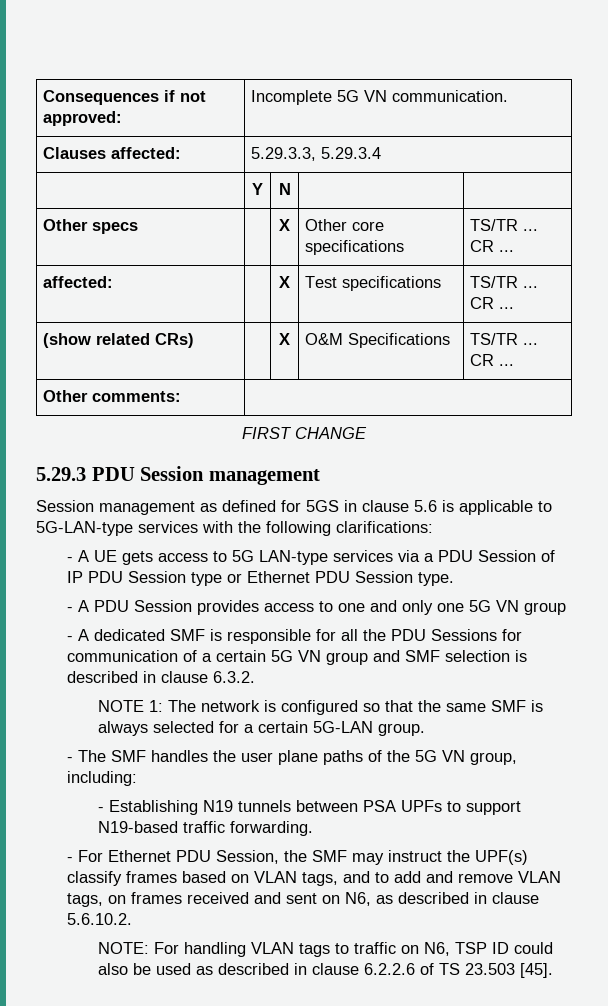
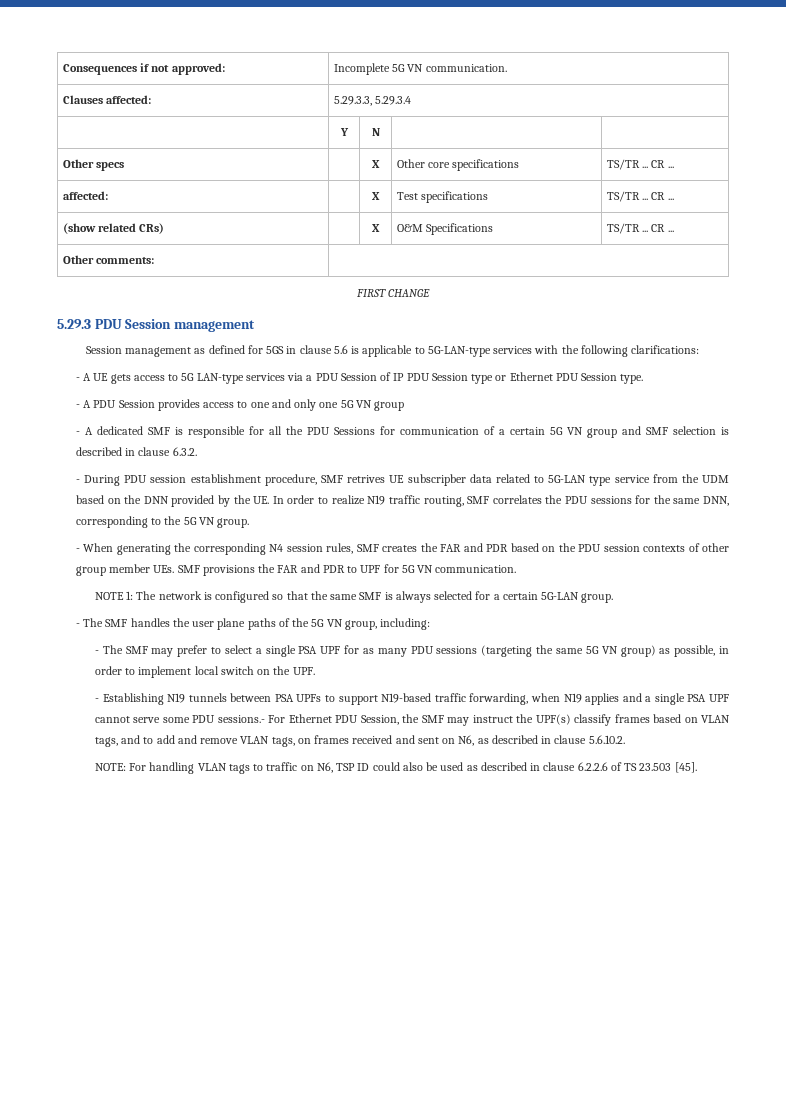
+ - During PDU session establishment procedure, SMF retrives UE subscripber data related to 5G-LAN type service from the UDM based on the DNN provided by the UE. In order to realize N19 traffic routing, SMF correlates the PDU sessions for the same DNN, corresponding to the 5G VN group.
+ - When generating the corresponding N4 session rules, SMF creates the FAR and PDR based on the PDU session contexts of other group member UEs. SMF provisions the FAR and PDR to UPF for 5G VN communication.
+ - The SMF may prefer to select a single PSA UPF for as many PDU sessions (targeting the same 5G VN group) as possible, in order to implement local switch on the UPF.
- - Establishing N19 tunnels between PSA UPFs to support N19-based traffic forwarding.
- - For Ethernet PDU Session, the SMF may instruct the UPF(s) classify frames based on VLAN tags, and to add and remove VLAN tags, on frames received and sent on N6, as described in clause 5.6.10.2.
+ - Establishing N19 tunnels between PSA UPFs to support N19-based traffic forwarding, when N19 applies and a single PSA UPF cannot serve some PDU sessions.- For Ethernet PDU Session, the SMF may instruct the UPF(s) classify frames based on VLAN tags, and to add and remove VLAN tags, on frames received and sent on N6, as described in clause 5.6.10.2.

